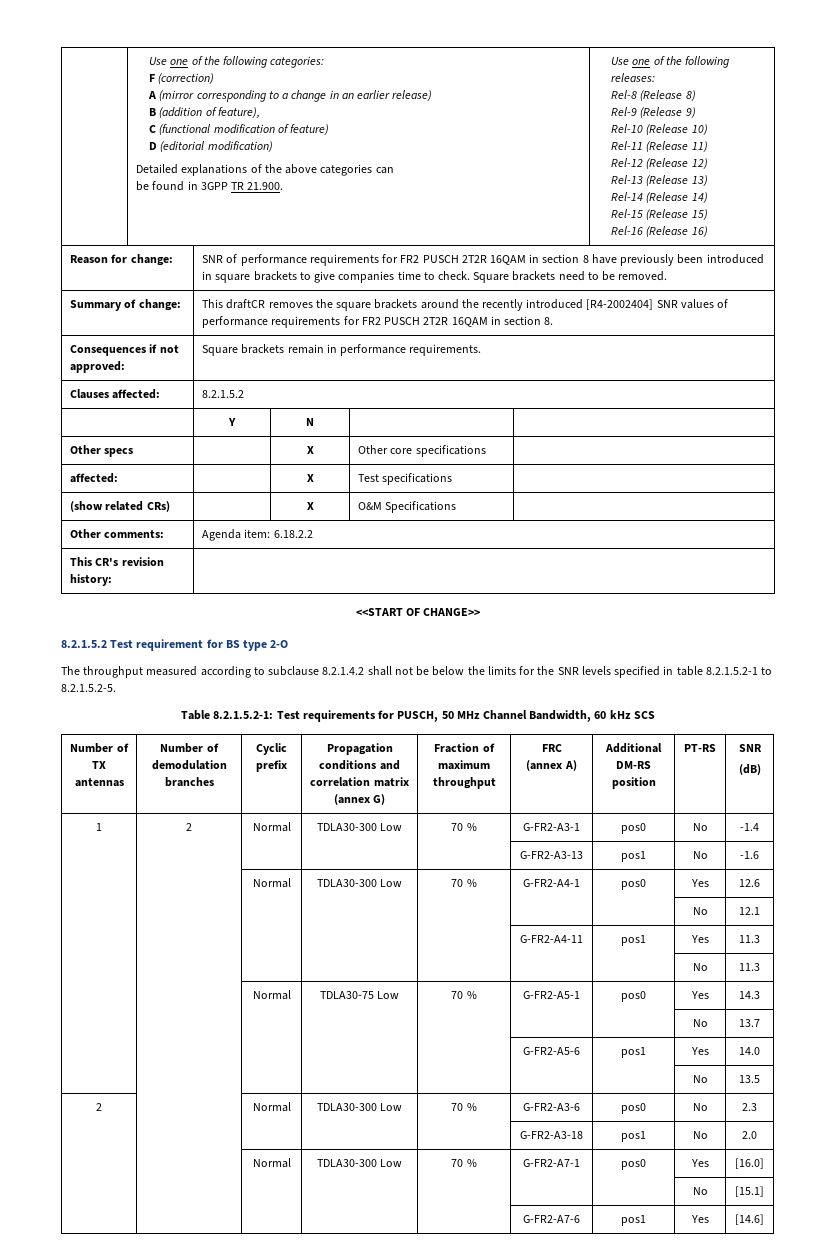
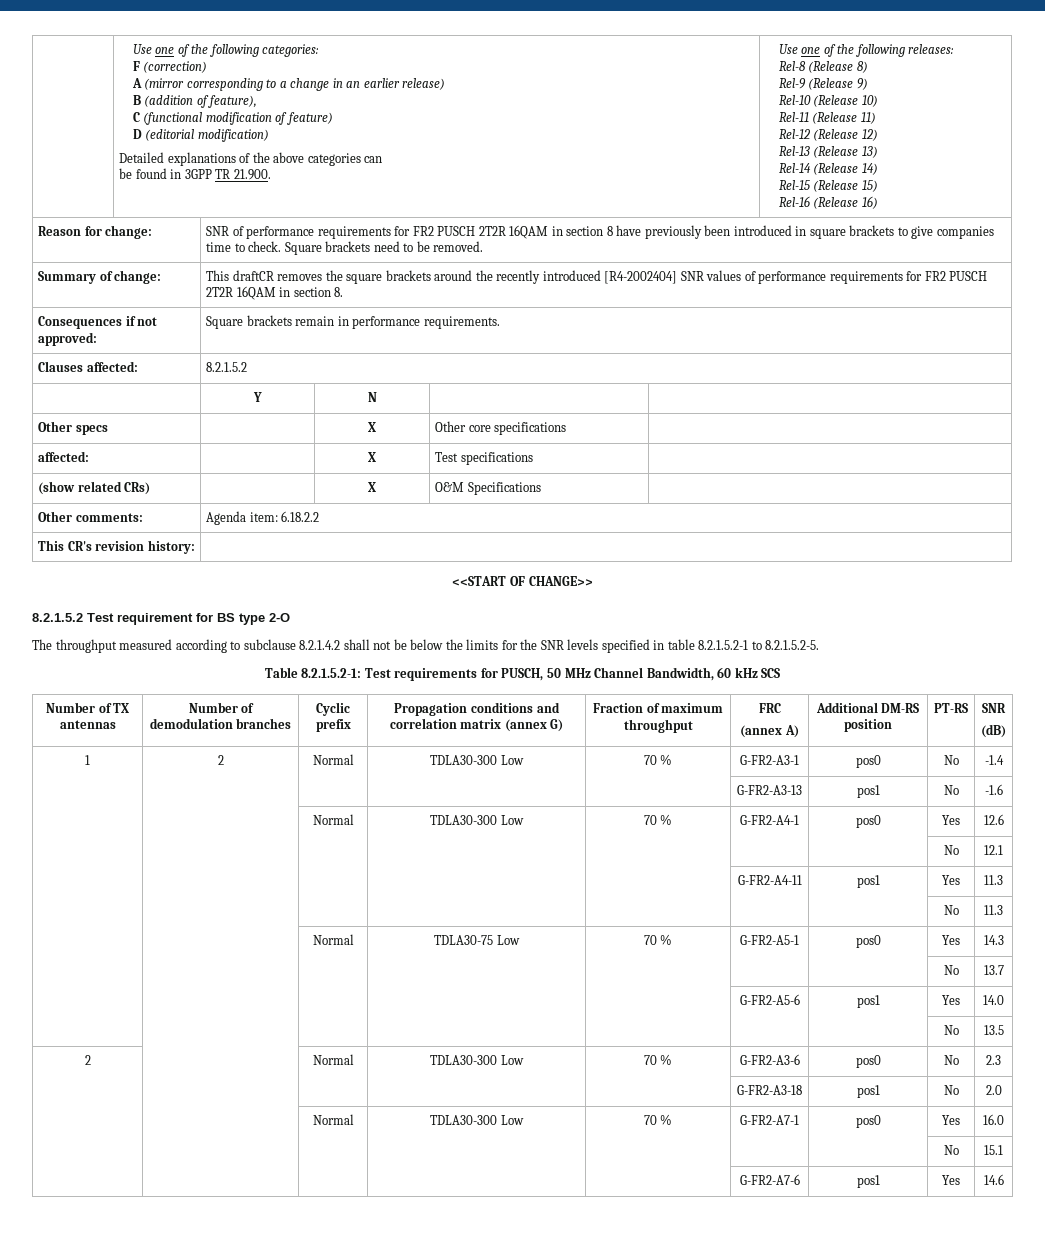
- | | Normal | TDLA30-300 Low | 70 % | G-FR2-A7-1 | pos0 | Yes | [16.0]
- | | | | | | | No | [15.1]
+ | | Normal | TDLA30-300 Low | 70 % | G-FR2-A7-1 | pos0 | Yes | 16.0
+ | | | | | | | No | 15.1
- | | | | | G-FR2-A7-6 | pos1 | Yes | [14.6]
+ | | | | | G-FR2-A7-6 | pos1 | Yes | 14.6

